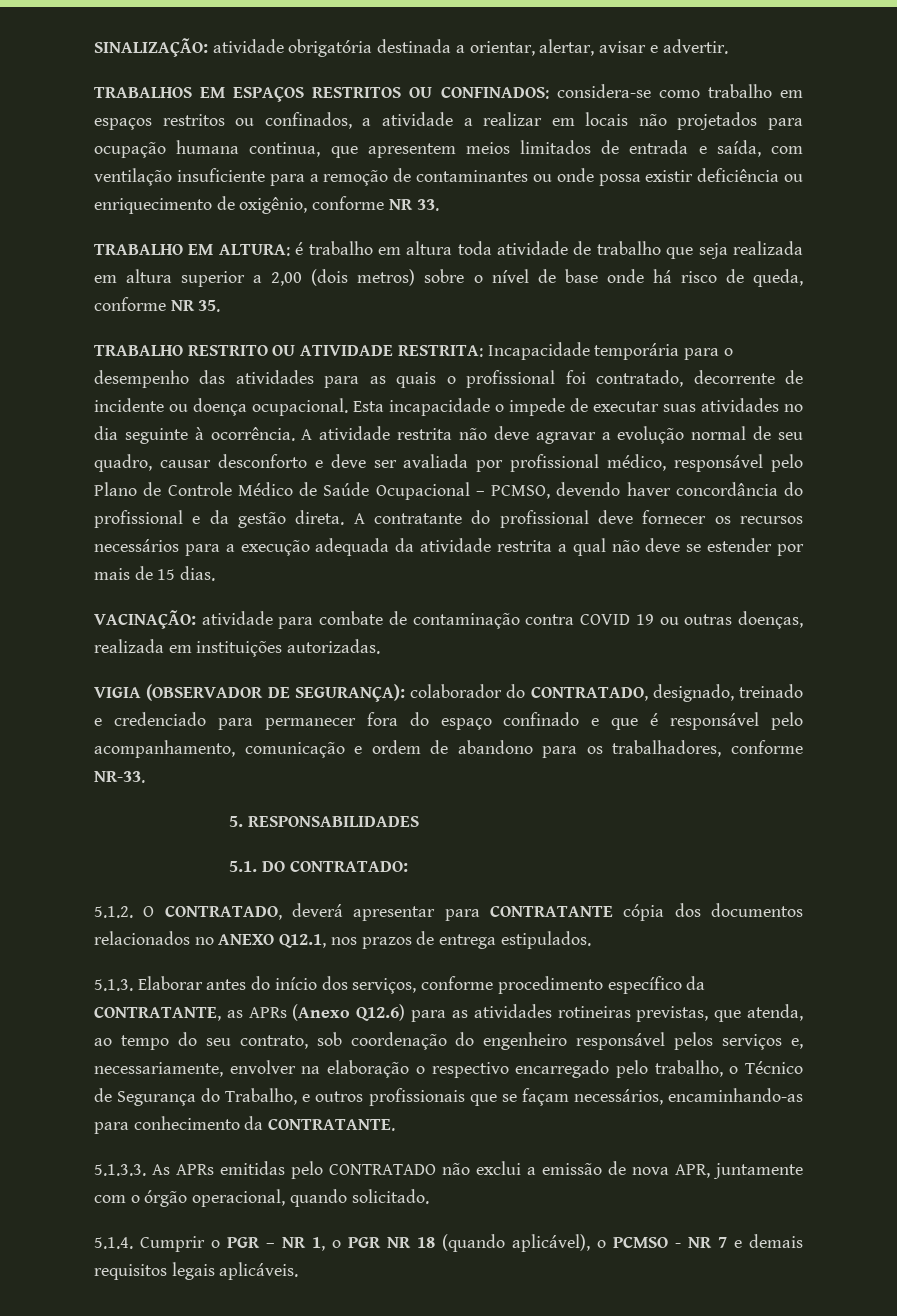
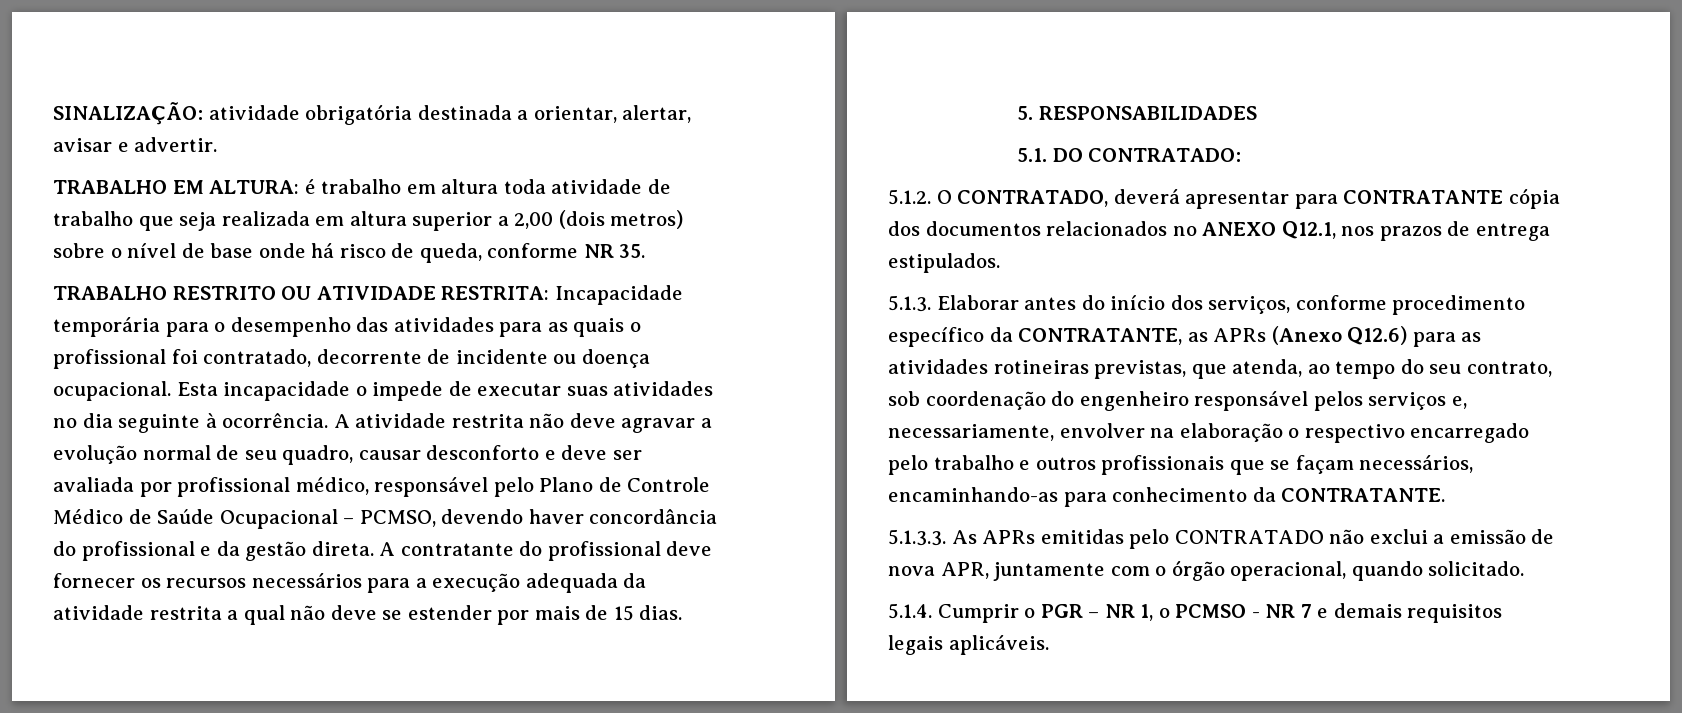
- TRABALHOS EM ESPAÇOS RESTRITOS OU CONFINADOS: considera-se como trabalho em espaços restritos ou confinados, a atividade a realizar em locais não projetados para ocupação humana continua, que apresentem meios limitados de entrada e saída, com ventilação insuficiente para a remoção de contaminantes ou onde possa existir deficiência ou enriquecimento de oxigênio, conforme NR 33.
- VACINAÇÃO: atividade para combate de contaminação contra COVID 19 ou outras doenças, realizada em instituições autorizadas.
- VIGIA (OBSERVADOR DE SEGURANÇA): colaborador do CONTRATADO, designado, treinado e credenciado para permanecer fora do espaço confinado e que é responsável pelo acompanhamento, comunicação e ordem de abandono para os trabalhadores, conforme NR-33.
- 5.1.3. Elaborar antes do início dos serviços, conforme procedimento específico da CONTRATANTE, as APRs (Anexo Q12.6) para as atividades rotineiras previstas, que atenda, ao tempo do seu contrato, sob coordenação do engenheiro responsável pelos serviços e, necessariamente, envolver na elaboração o respectivo encarregado pelo trabalho, o Técnico de Segurança do Trabalho, e outros profissionais que se façam necessários, encaminhando-as para conhecimento da CONTRATANTE.
+ 5.1.3. Elaborar antes do início dos serviços, conforme procedimento específico da CONTRATANTE, as APRs (Anexo Q12.6) para as atividades rotineiras previstas, que atenda, ao tempo do seu contrato, sob coordenação do engenheiro responsável pelos serviços e, necessariamente, envolver na elaboração o respectivo encarregado pelo trabalho e outros profissionais que se façam necessários, encaminhando-as para conhecimento da CONTRATANTE.
- 5.1.4. Cumprir o PGR – NR 1, o PGR NR 18 (quando aplicável), o PCMSO - NR 7 e demais requisitos legais aplicáveis.
+ 5.1.4. Cumprir o PGR – NR 1, o PCMSO - NR 7 e demais requisitos legais aplicáveis.

